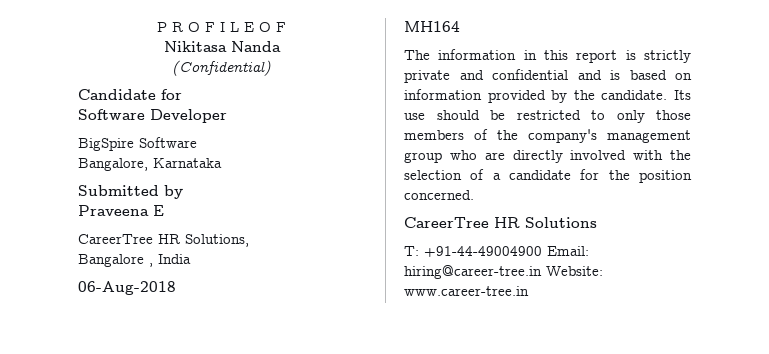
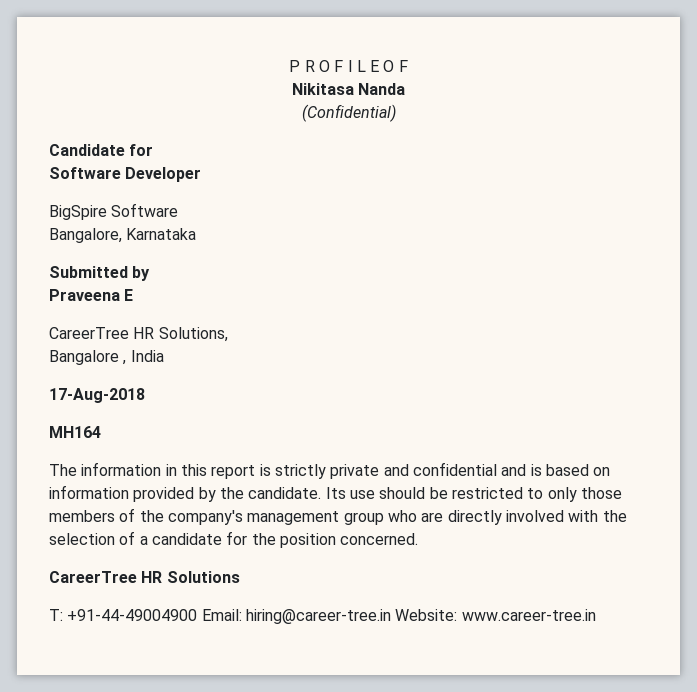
- 06-Aug-2018
+ 17-Aug-2018

